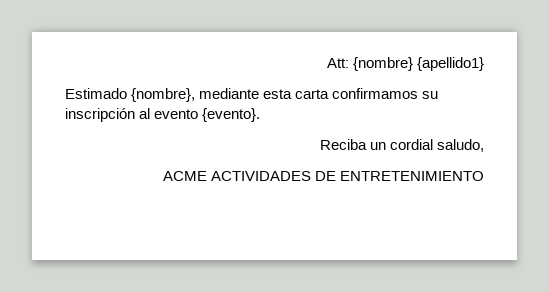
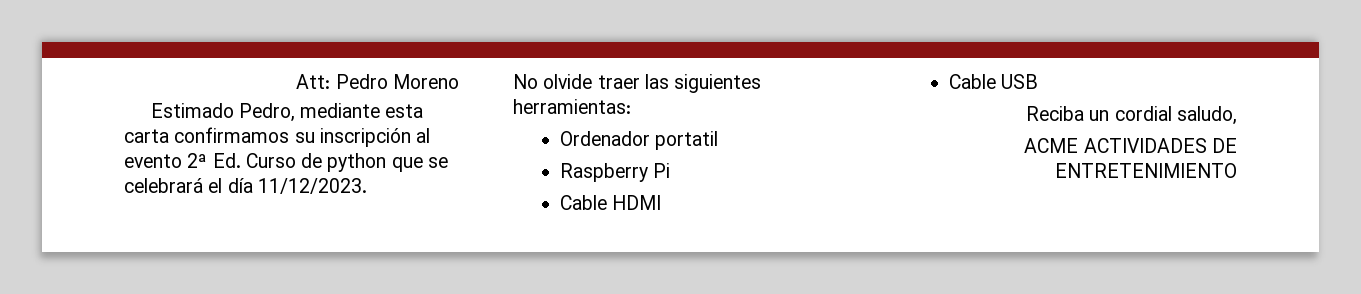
- Att: {nombre} {apellido1}
+ Att: Pedro Moreno
- Estimado {nombre}, mediante esta carta confirmamos su inscripción al evento {evento}.
+ Estimado Pedro, mediante esta carta confirmamos su inscripción al evento 2ª Ed. Curso de python que se celebrará el día 11/12/2023.
+ No olvide traer las siguientes herramientas:
+ Ordenador portatil
+ Raspberry Pi
+ Cable HDMI
+ Cable USB

